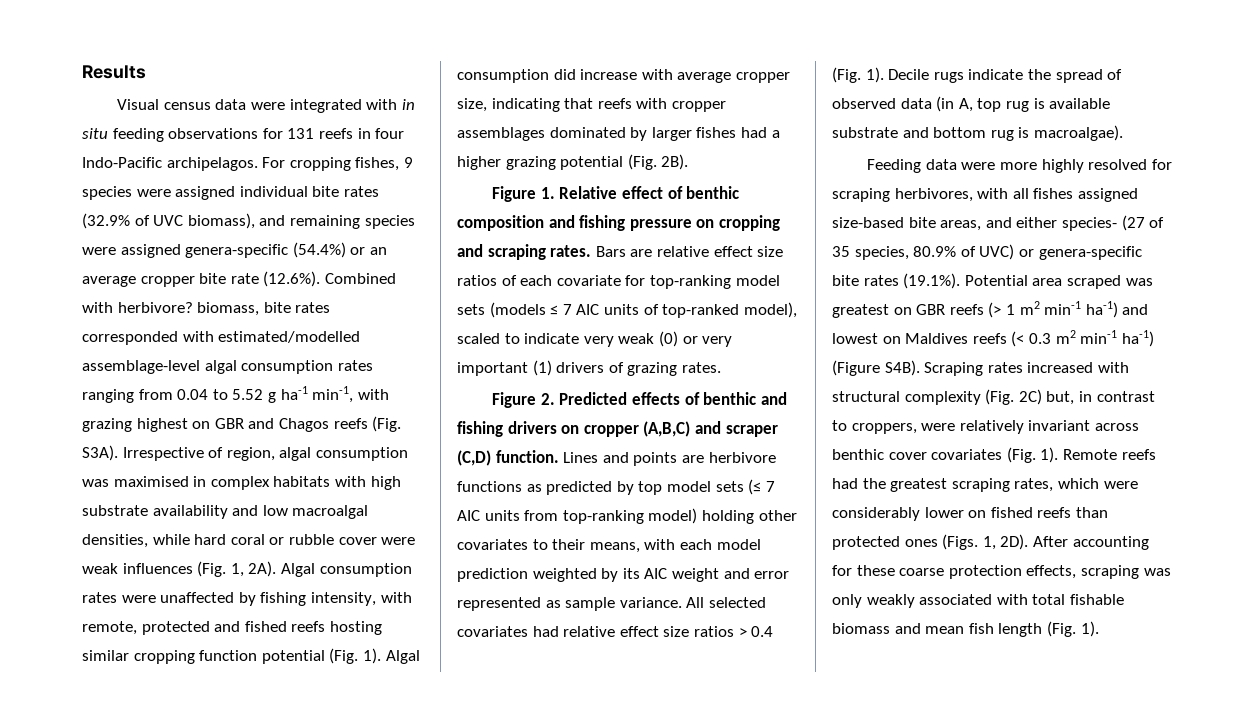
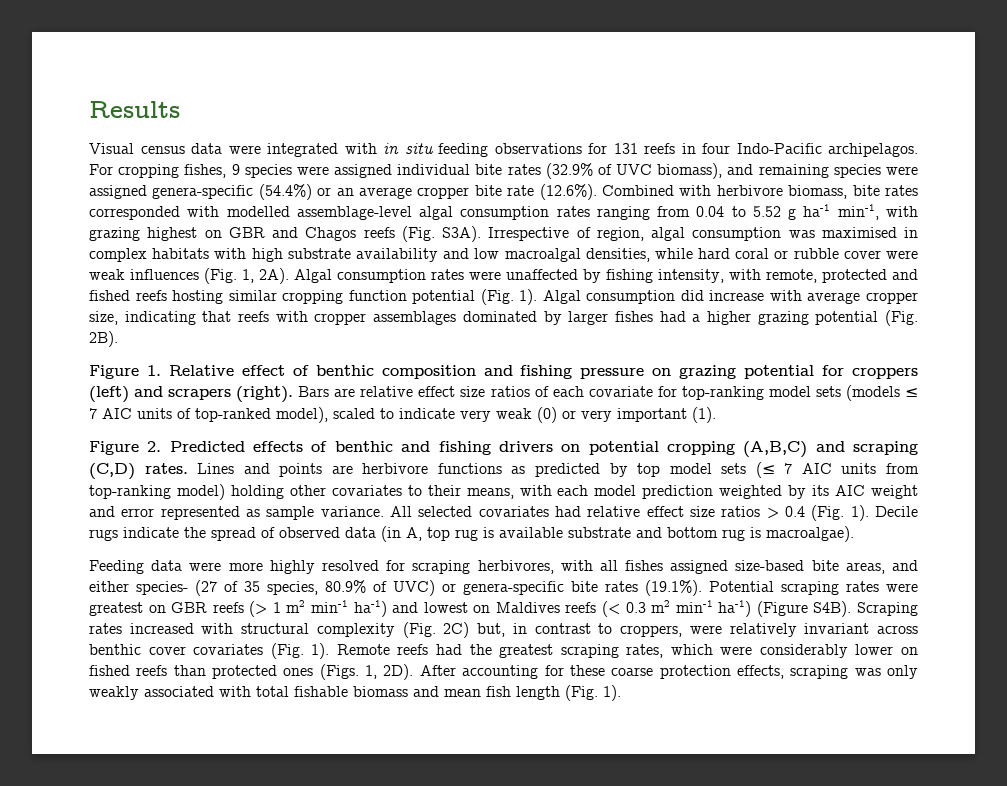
- For cropping fishes, 9 species were assigned individual bite rates (32.9% of UVC biomass), and remaining species were assigned genera-specific (54.4%) or an average cropper bite rate (12.6%). Combined with herbivore? biomass, bite rates corresponded with estimated/modelled assemblage-level algal consumption rates ranging from 0.04 to 5.52 g ha-1 min-1, with grazing highest on GBR and Chagos reefs (Fig. S3A).
+ For cropping fishes, 9 species were assigned individual bite rates (32.9% of UVC biomass), and remaining species were assigned genera-specific (54.4%) or an average cropper bite rate (12.6%). Combined with herbivore biomass, bite rates corresponded with modelled assemblage-level algal consumption rates ranging from 0.04 to 5.52 g ha-1 min-1, with grazing highest on GBR and Chagos reefs (Fig. S3A).
- Figure 1. Relative effect of benthic composition and fishing pressure on cropping and scraping rates.
+ Figure 1. Relative effect of benthic composition and fishing pressure on grazing potential for croppers (left) and scrapers (right).
- Bars are relative effect size ratios of each covariate for top-ranking model sets (models ≤ 7 AIC units of top-ranked model), scaled to indicate very weak (0) or very important (1) drivers of grazing rates.
+ Bars are relative effect size ratios of each covariate for top-ranking model sets (models ≤ 7 AIC units of top-ranked model), scaled to indicate very weak (0) or very important (1).
- Figure 2. Predicted effects of benthic and fishing drivers on cropper (A,B,C) and scraper (C,D) function.
+ Figure 2. Predicted effects of benthic and fishing drivers on potential cropping (A,B,C) and scraping (C,D) rates.
- Feeding data were more highly resolved for scraping herbivores, with all fishes assigned size-based bite areas, and either species- (27 of 35 species, 80.9% of UVC) or genera-specific bite rates (19.1%). Potential area scraped was greatest on GBR reefs (> 1 m2 min-1 ha-1) and lowest on Maldives reefs (< 0.3 m2 min-1 ha-1) (Figure S4B).
+ Feeding data were more highly resolved for scraping herbivores, with all fishes assigned size-based bite areas, and either species- (27 of 35 species, 80.9% of UVC) or genera-specific bite rates (19.1%). Potential scraping rates were greatest on GBR reefs (> 1 m2 min-1 ha-1) and lowest on Maldives reefs (< 0.3 m2 min-1 ha-1) (Figure S4B).

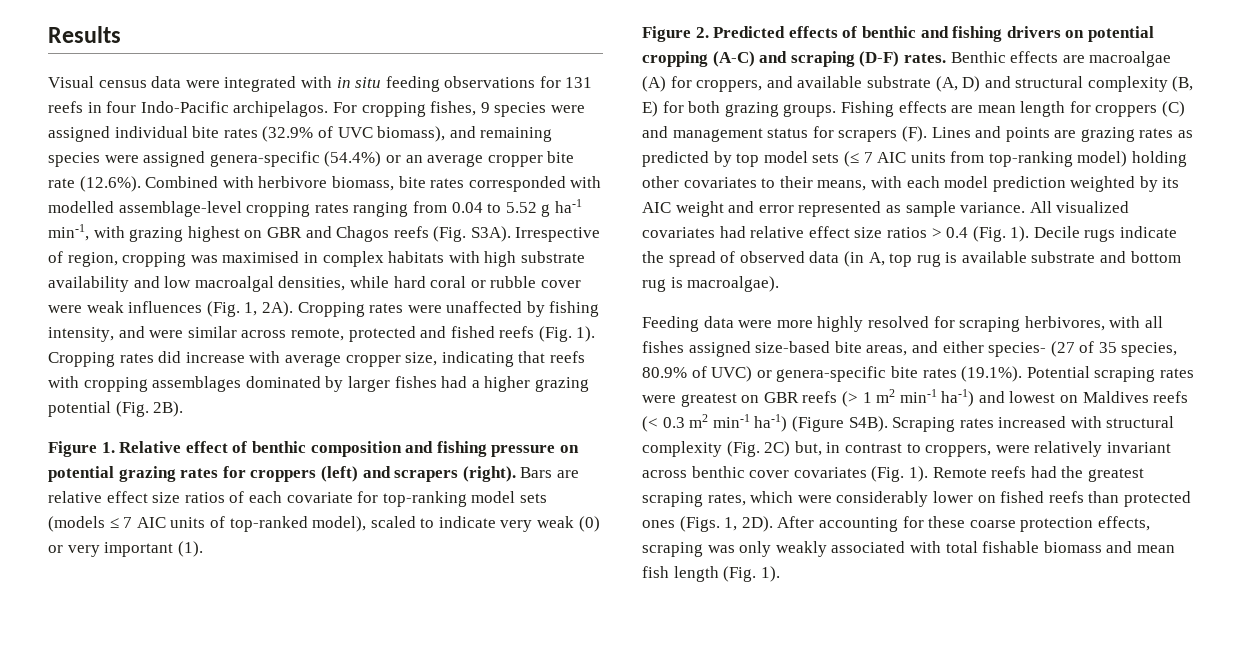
- For cropping fishes, 9 species were assigned individual bite rates (32.9% of UVC biomass), and remaining species were assigned genera-specific (54.4%) or an average cropper bite rate (12.6%). Combined with herbivore biomass, bite rates corresponded with modelled assemblage-level algal consumption rates ranging from 0.04 to 5.52 g ha-1 min-1, with grazing highest on GBR and Chagos reefs (Fig. S3A).
+ For cropping fishes, 9 species were assigned individual bite rates (32.9% of UVC biomass), and remaining species were assigned genera-specific (54.4%) or an average cropper bite rate (12.6%). Combined with herbivore biomass, bite rates corresponded with modelled assemblage-level cropping rates ranging from 0.04 to 5.52 g ha-1 min-1, with grazing highest on GBR and Chagos reefs (Fig. S3A).
- Irrespective of region, algal consumption was maximised in complex habitats with high substrate availability and low macroalgal densities, while hard coral or rubble cover were weak influences (Fig. 1, 2A).
+ Irrespective of region, cropping was maximised in complex habitats with high substrate availability and low macroalgal densities, while hard coral or rubble cover were weak influences (Fig. 1, 2A).
- Algal consumption rates were unaffected by fishing intensity, with remote, protected and fished reefs hosting similar cropping function potential (Fig. 1). Algal consumption did increase with average cropper size, indicating that reefs with cropper assemblages dominated by larger fishes had a higher grazing potential (Fig. 2B).
+ Cropping rates were unaffected by fishing intensity, and were similar across remote, protected and fished reefs (Fig. 1). Cropping rates did increase with average cropper size, indicating that reefs with cropping assemblages dominated by larger fishes had a higher grazing potential (Fig. 2B).
- Figure 1. Relative effect of benthic composition and fishing pressure on grazing potential for croppers (left) and scrapers (right).
+ Figure 1. Relative effect of benthic composition and fishing pressure on potential grazing rates for croppers (left) and scrapers (right).
- Figure 2. Predicted effects of benthic and fishing drivers on potential cropping (A,B,C) and scraping (C,D) rates. Lines and points are herbivore functions as predicted by top model sets (≤ 7 AIC units from top-ranking model) holding other covariates to their means, with each model prediction weighted by its AIC weight and error represented as sample variance.
+ Figure 2. Predicted effects of benthic and fishing drivers on potential cropping (A-C) and scraping (D-F) rates. Benthic effects are macroalgae (A) for croppers, and available substrate (A, D) and structural complexity (B, E) for both grazing groups. Fishing effects are mean length for croppers (C) and management status for scrapers (F). Lines and points are grazing rates as predicted by top model sets (≤ 7 AIC units from top-ranking model) holding other covariates to their means, with each model prediction weighted by its AIC weight and error represented as sample variance.
- All selected covariates had relative effect size ratios > 0.4 (Fig. 1).
+ All visualized covariates had relative effect size ratios > 0.4 (Fig. 1).

